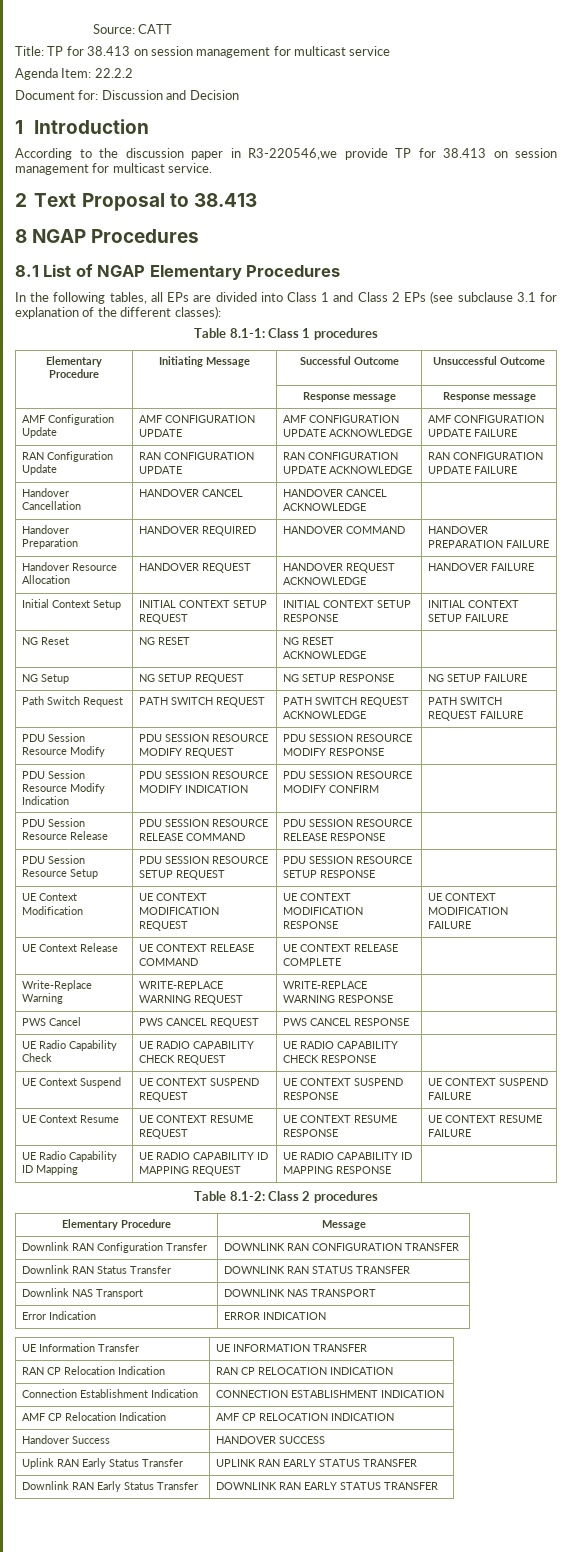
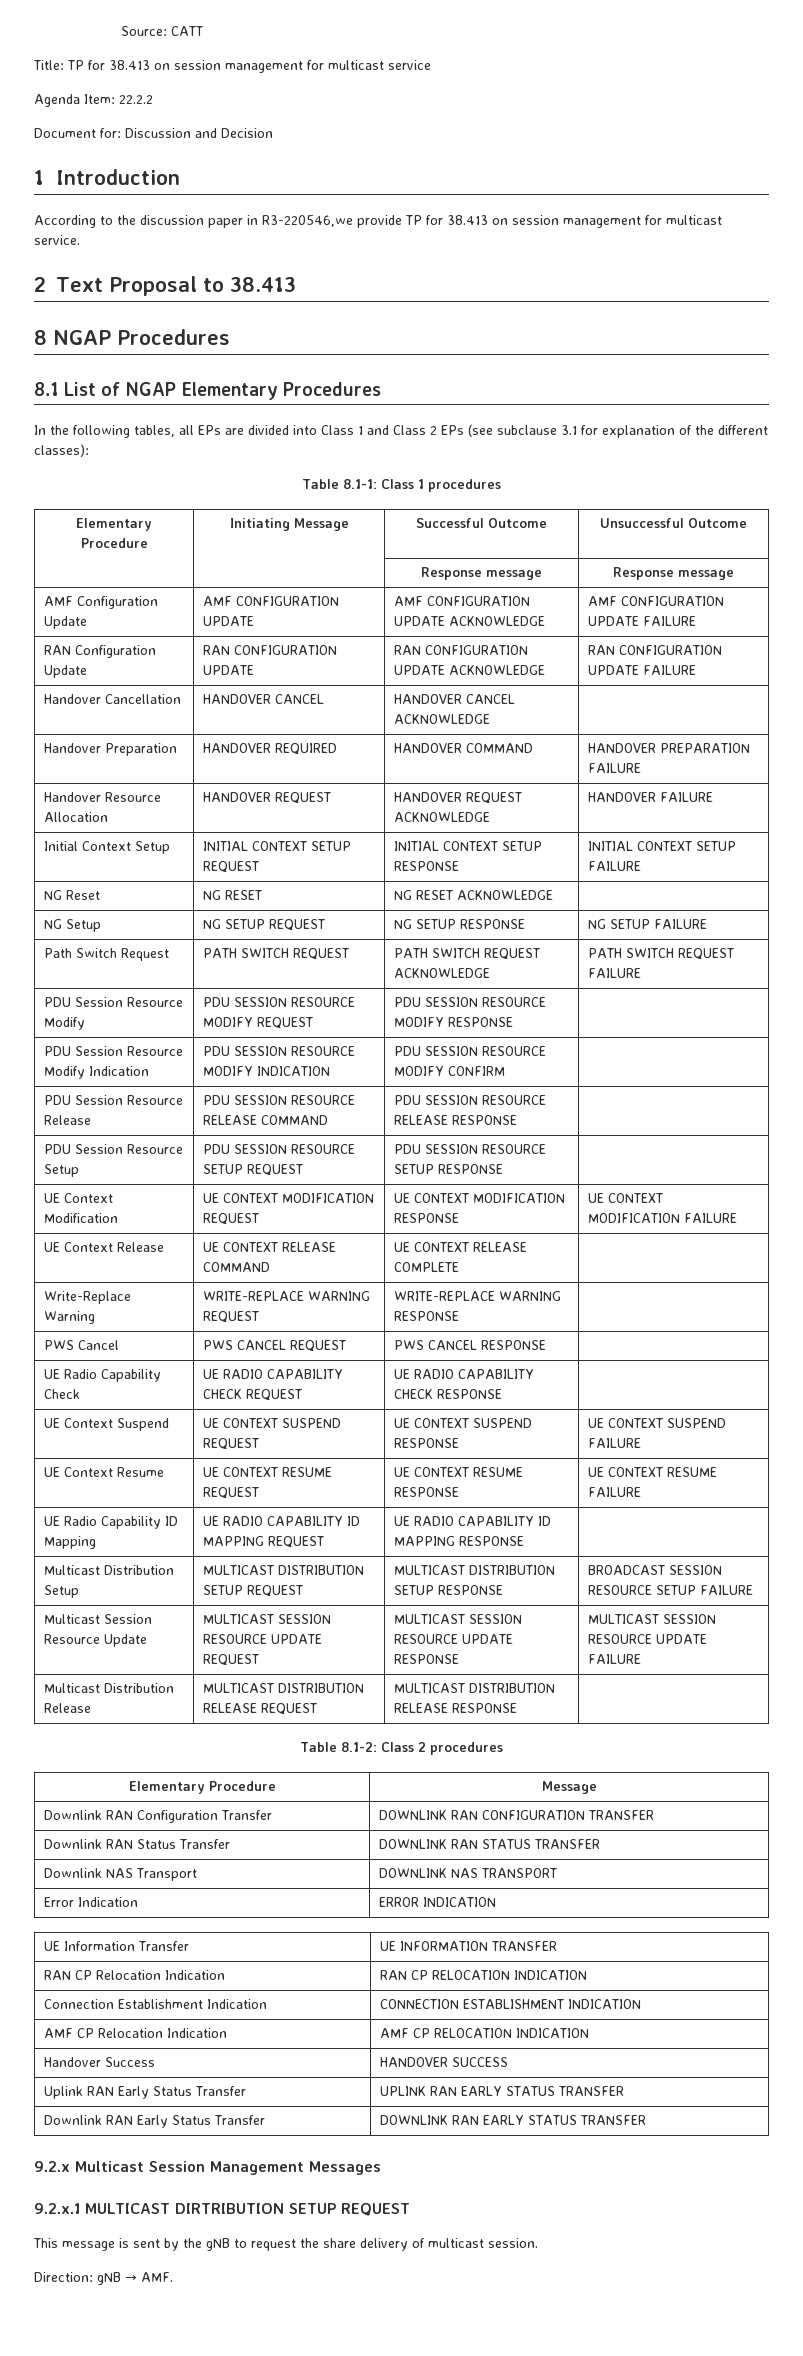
+ Multicast Distribution Setup | MULTICAST DISTRIBUTION SETUP REQUEST | MULTICAST DISTRIBUTION SETUP RESPONSE | BROADCAST SESSION RESOURCE SETUP FAILURE
+ Multicast Session Resource Update | MULTICAST SESSION RESOURCE UPDATE REQUEST | MULTICAST SESSION RESOURCE UPDATE RESPONSE | MULTICAST SESSION RESOURCE UPDATE FAILURE
+ Multicast Distribution Release | MULTICAST DISTRIBUTION RELEASE REQUEST | MULTICAST DISTRIBUTION RELEASE RESPONSE |
+ 9.2.x Multicast Session Management Messages
+ 9.2.x.1 MULTICAST DIRTRIBUTION SETUP REQUEST
+ This message is sent by the gNB to request the share delivery of multicast session.
+ Direction: gNB → AMF.

